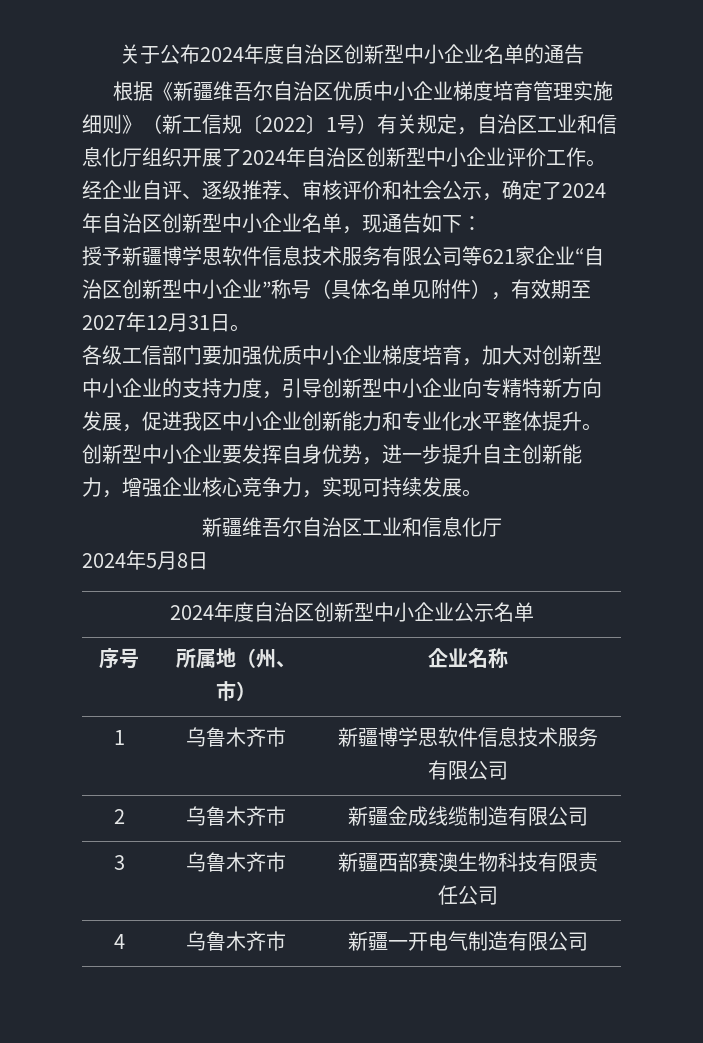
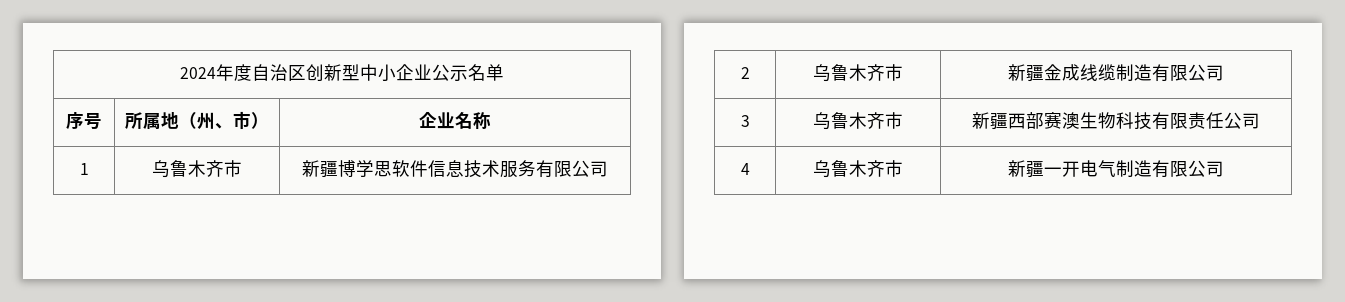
- 关于公布2024年度自治区创新型中小企业名单的通告
- 根据《新疆维吾尔自治区优质中小企业梯度培育管理实施细则》（新工信规〔2022〕1号）有关规定，自治区工业和信息化厅组织开展了2024年自治区创新型中小企业评价工作。经企业自评、逐级推荐、审核评价和社会公示，确定了2024年自治区创新型中小企业名单，现通告如下：
- 授予新疆博学思软件信息技术服务有限公司等621家企业“自治区创新型中小企业”称号（具体名单见附件），有效期至2027年12月31日。
- 各级工信部门要加强优质中小企业梯度培育，加大对创新型中小企业的支持力度，引导创新型中小企业向专精特新方向发展，促进我区中小企业创新能力和专业化水平整体提升。创新型中小企业要发挥自身优势，进一步提升自主创新能力，增强企业核心竞争力，实现可持续发展。
- 新疆维吾尔自治区工业和信息化厅
- 2024年5月8日

